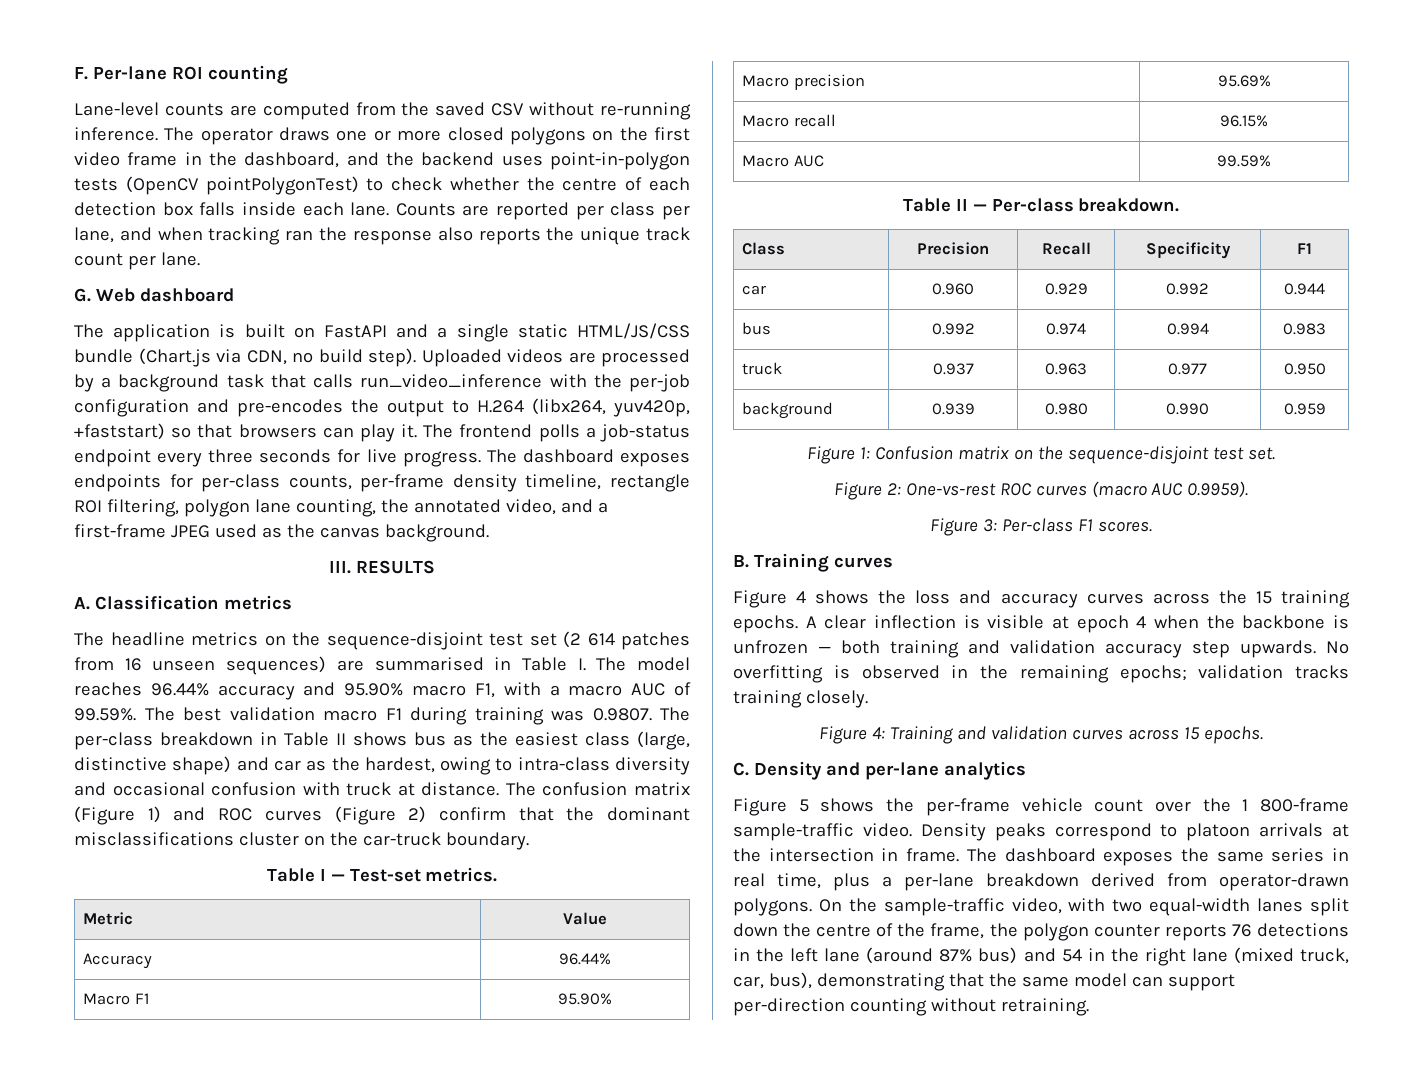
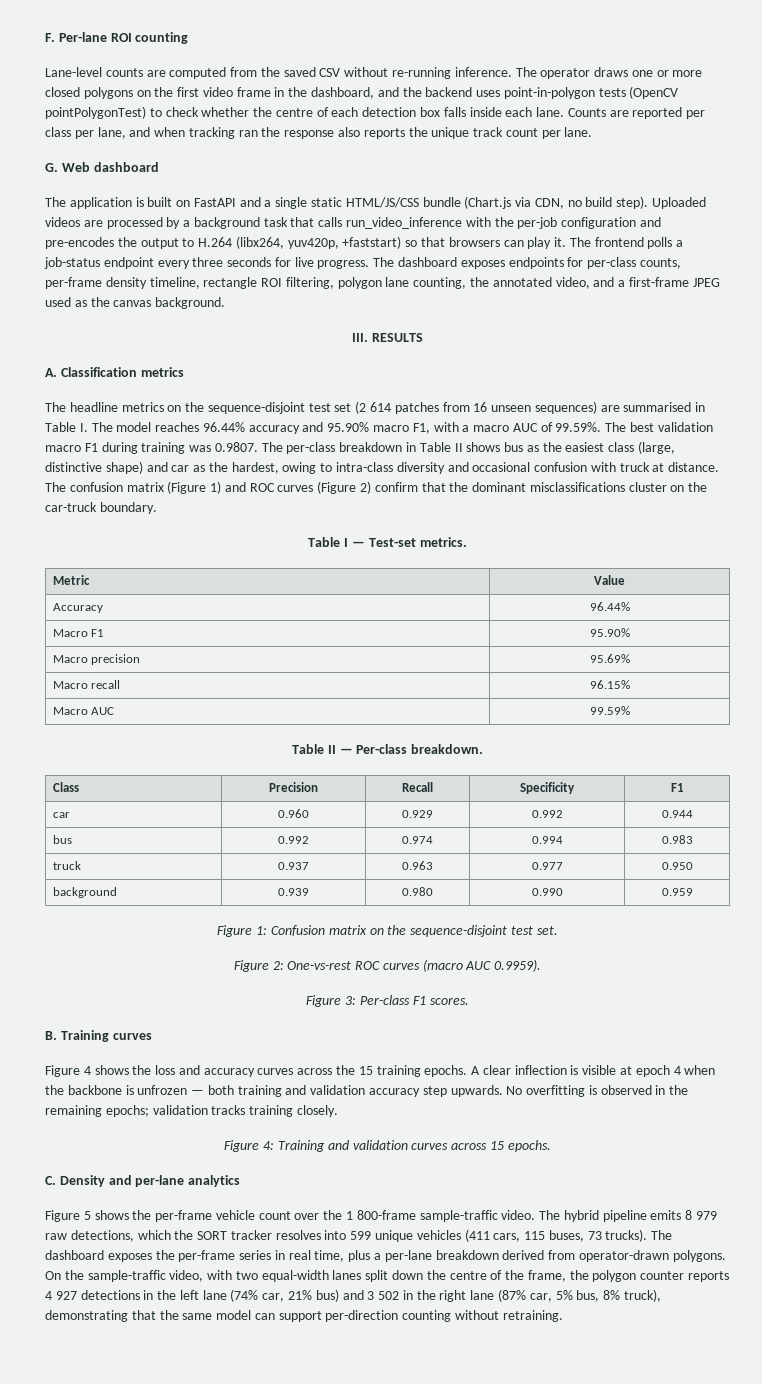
- Density peaks correspond to platoon arrivals at the intersection in frame.
+ The hybrid pipeline emits 8 979 raw detections, which the SORT tracker resolves into 599 unique vehicles (411 cars, 115 buses, 73 trucks).
- The dashboard exposes the same series in real time, plus a per-lane breakdown derived from operator-drawn polygons.
+ The dashboard exposes the per-frame series in real time, plus a per-lane breakdown derived from operator-drawn polygons.
- On the sample-traffic video, with two equal-width lanes split down the centre of the frame, the polygon counter reports 76 detections in the left lane (around 87% bus) and 54 in the right lane (mixed truck, car, bus), demonstrating that the same model can support per-direction counting without retraining.
+ On the sample-traffic video, with two equal-width lanes split down the centre of the frame, the polygon counter reports 4 927 detections in the left lane (74% car, 21% bus) and 3 502 in the right lane (87% car, 5% bus, 8% truck), demonstrating that the same model can support per-direction counting without retraining.

